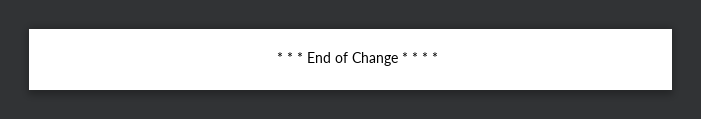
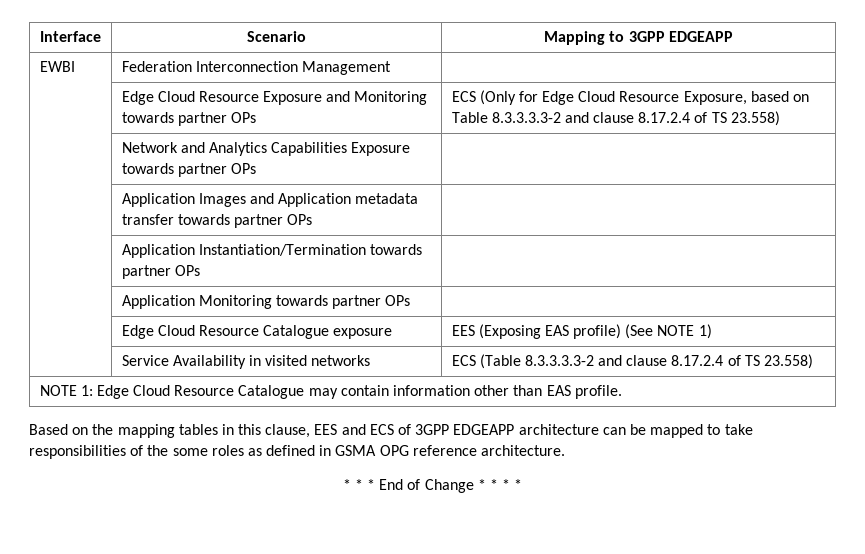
+ Interface | Scenario | Mapping to 3GPP EDGEAPP
+ EWBI | Federation Interconnection Management |
+ | Edge Cloud Resource Exposure and Monitoring towards partner OPs | ECS (Only for Edge Cloud Resource Exposure, based on Table 8.3.3.3.3-2 and clause 8.17.2.4 of TS 23.558)
+ | Network and Analytics Capabilities Exposure towards partner OPs |
+ | Application Images and Application metadata transfer towards partner OPs |
+ | Application Instantiation/Termination towards partner OPs |
+ | Application Monitoring towards partner OPs |
+ | Edge Cloud Resource Catalogue exposure | EES (Exposing EAS profile) (See NOTE 1)
+ | Service Availability in visited networks | ECS (Table 8.3.3.3.3-2 and clause 8.17.2.4 of TS 23.558)
+ NOTE 1: Edge Cloud Resource Catalogue may contain information other than EAS profile.
+ Based on the mapping tables in this clause, EES and ECS of 3GPP EDGEAPP architecture can be mapped to take responsibilities of the some roles as defined in GSMA OPG reference architecture.

